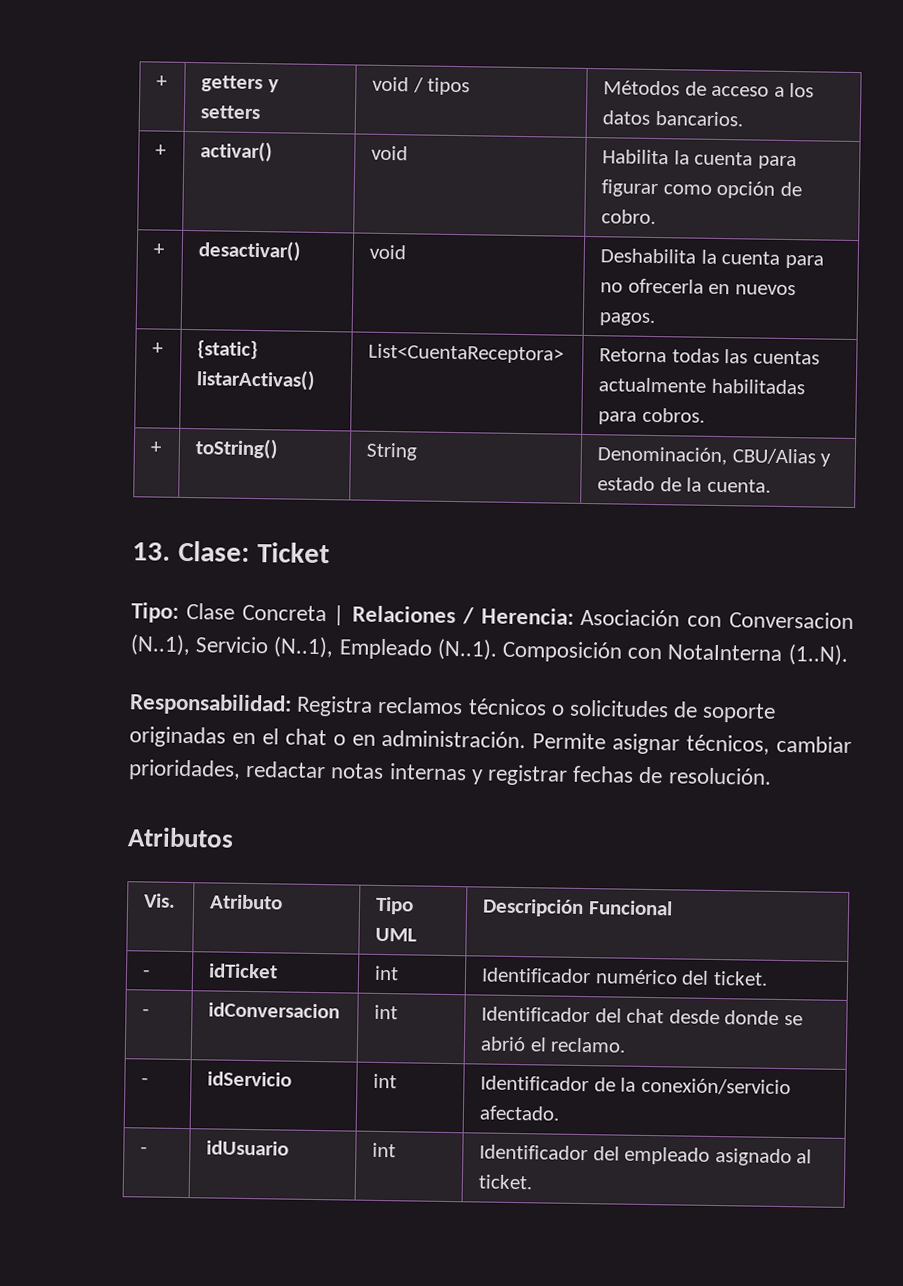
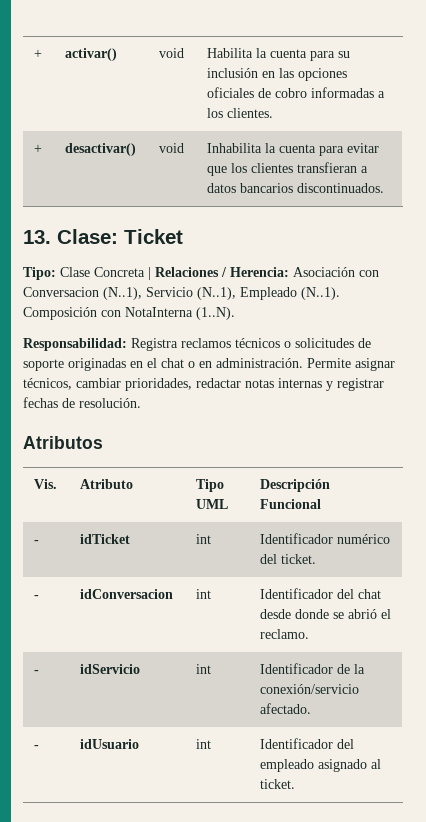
- + | getters y setters | void / tipos | Métodos de acceso a los datos bancarios.
- + | activar() | void | Habilita la cuenta para figurar como opción de cobro.
+ + | activar() | void | Habilita la cuenta para su inclusión en las opciones oficiales de cobro informadas a los clientes.
- + | desactivar() | void | Deshabilita la cuenta para no ofrecerla en nuevos pagos.
- + | {static} listarActivas() | List<CuentaReceptora> | Retorna todas las cuentas actualmente habilitadas para cobros.
- + | toString() | String | Denominación, CBU/Alias y estado de la cuenta.
+ + | desactivar() | void | Inhabilita la cuenta para evitar que los clientes transfieran a datos bancarios discontinuados.

